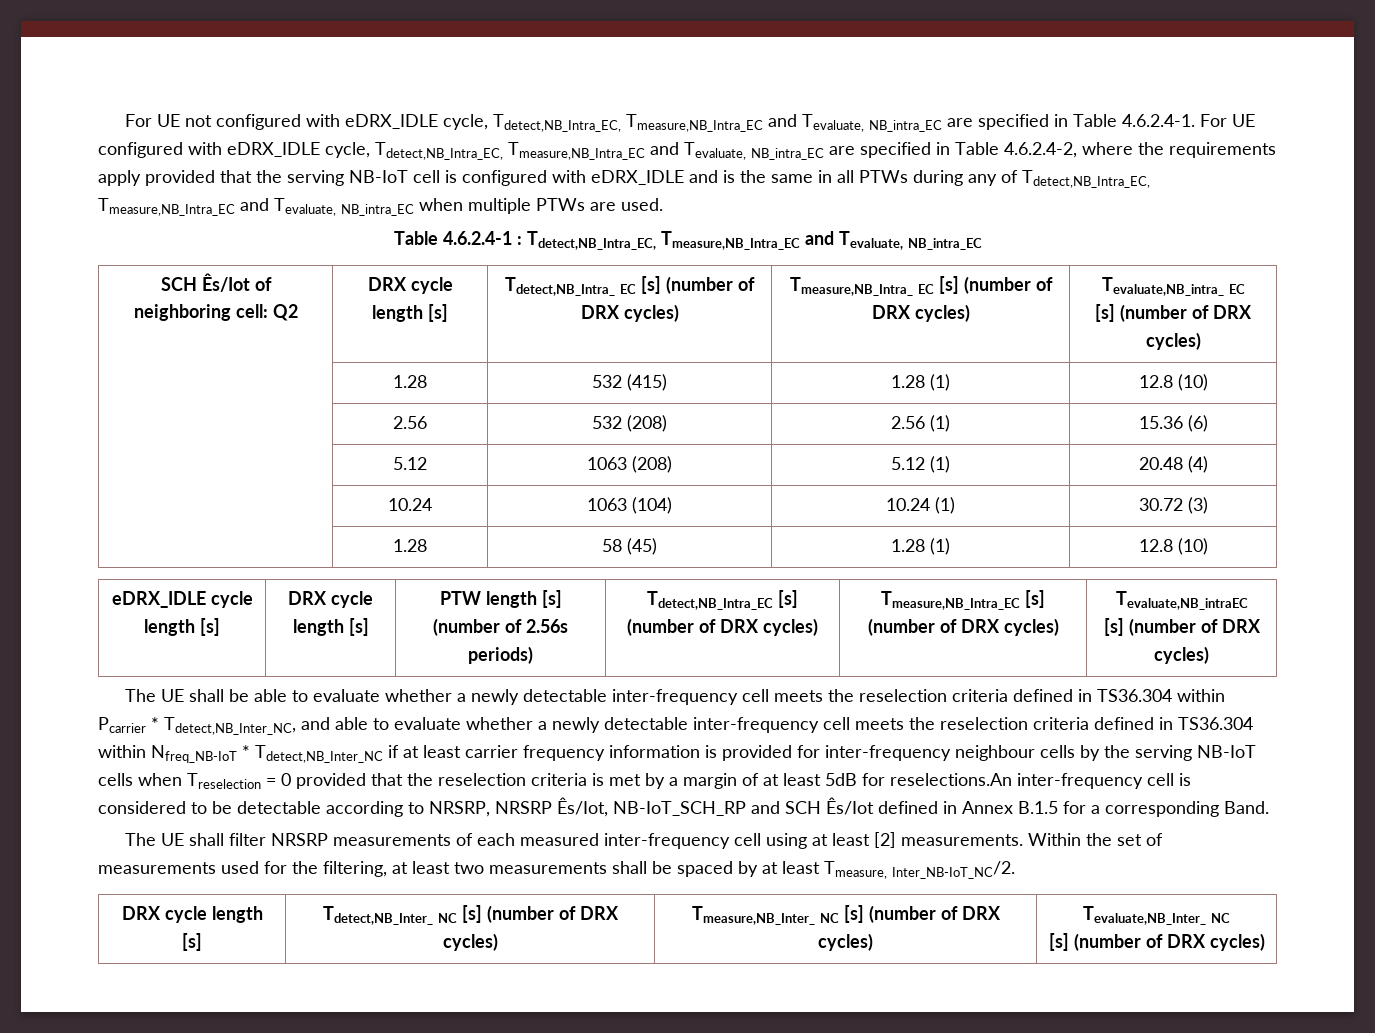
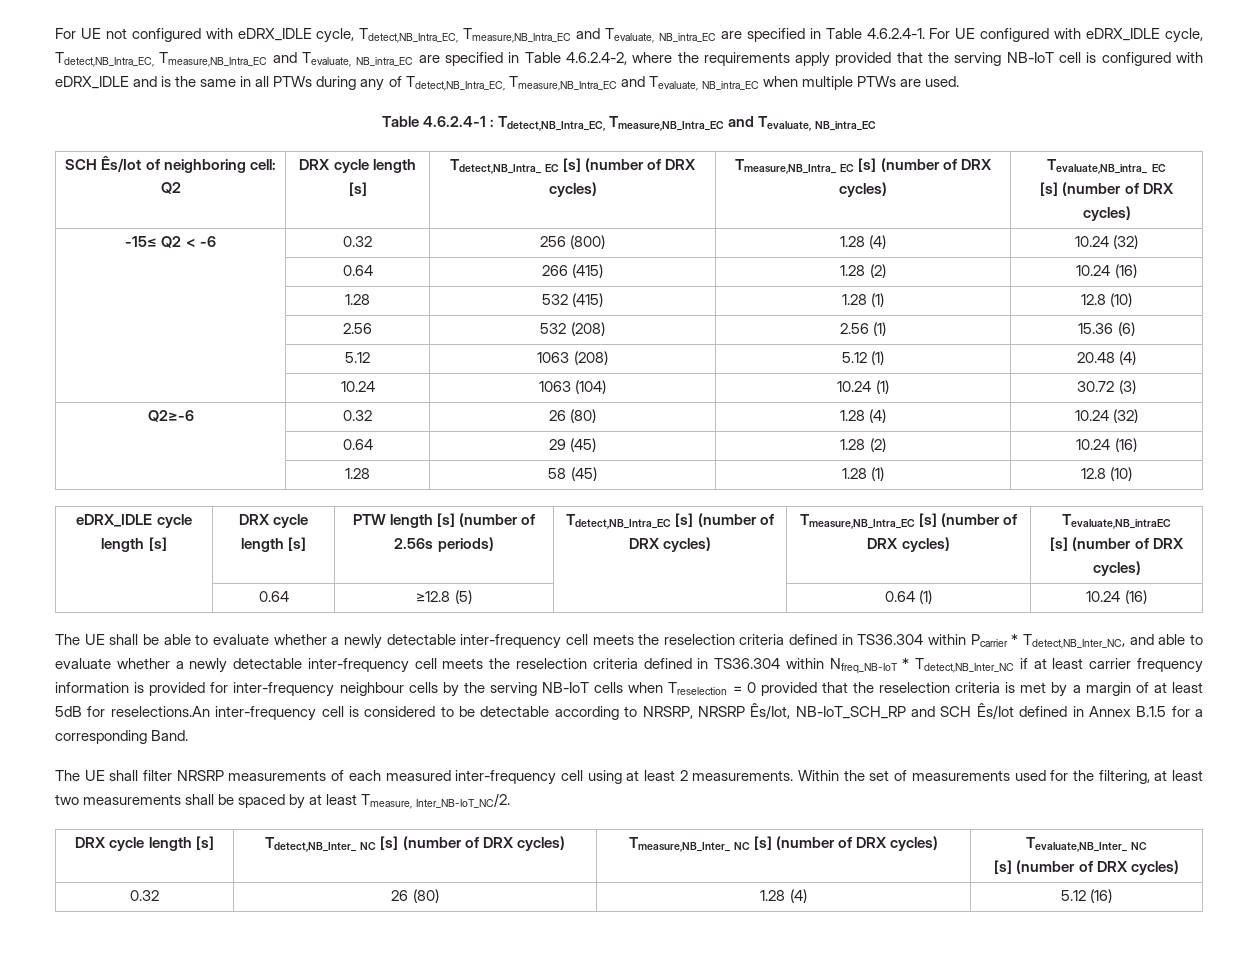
+ -15≤ Q2 < -6 | 0.32 | 256 (800) | 1.28 (4) | 10.24 (32)
+ | 0.64 | 266 (415) | 1.28 (2) | 10.24 (16)
+ Q2≥-6 | 0.32 | 26 (80) | 1.28 (4) | 10.24 (32)
+ | 0.64 | 29 (45) | 1.28 (2) | 10.24 (16)
+ | 0.64 | ≥12.8 (5) | | 0.64 (1) | 10.24 (16)
- The UE shall filter NRSRP measurements of each measured inter-frequency cell using at least [2] measurements.
+ The UE shall filter NRSRP measurements of each measured inter-frequency cell using at least 2 measurements.
+ 0.32 | 26 (80) | 1.28 (4) | 5.12 (16)

